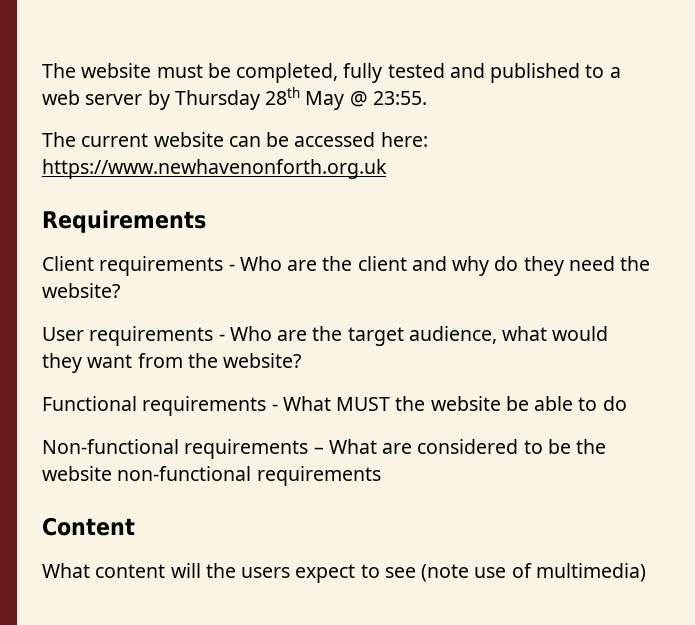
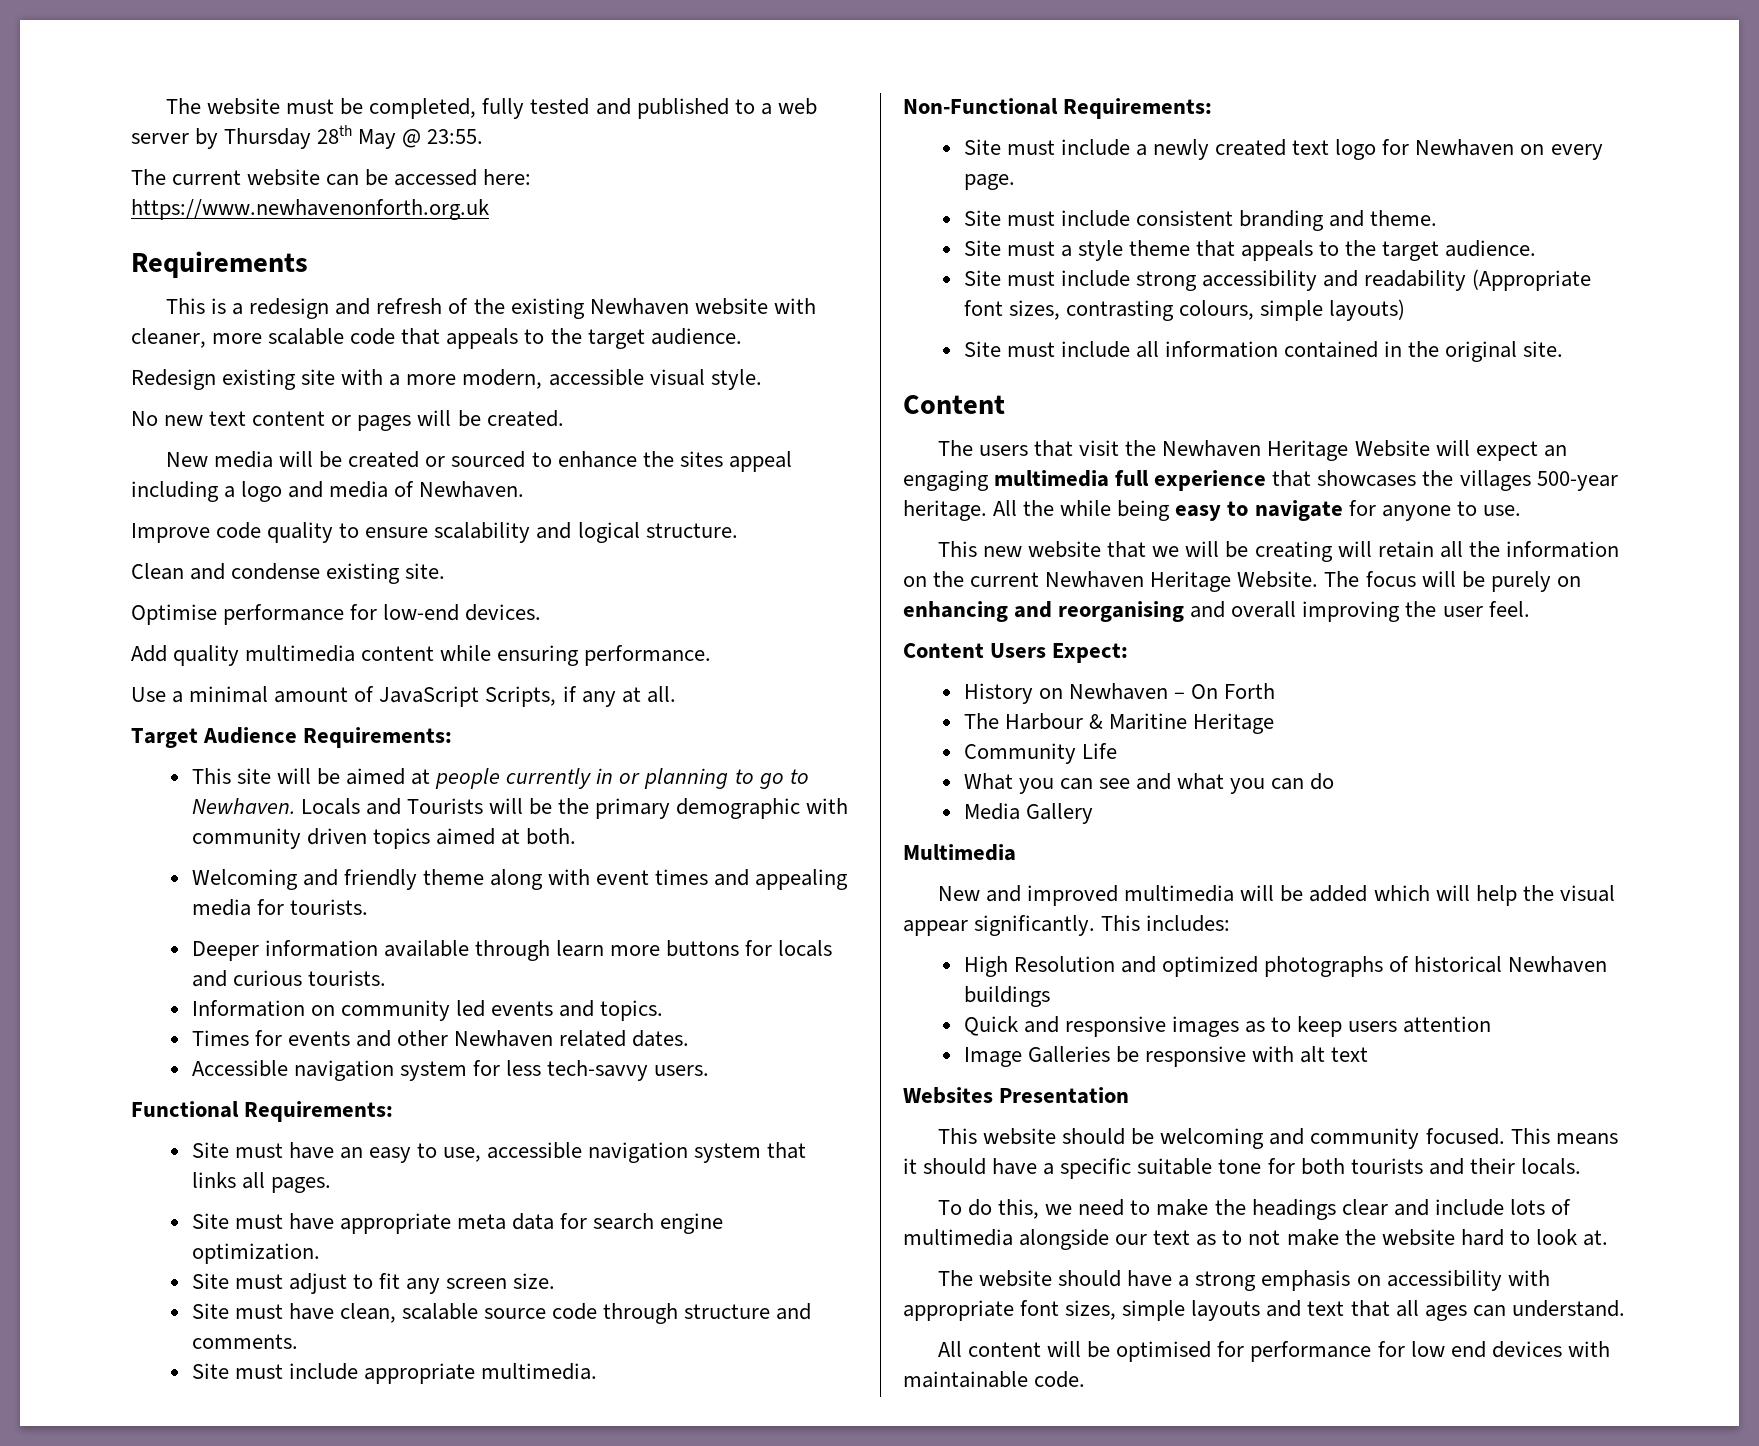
- Client requirements - Who are the client and why do they need the website?
- User requirements - Who are the target audience, what would they want from the website?
- Functional requirements - What MUST the website be able to do
- Non-functional requirements – What are considered to be the website non-functional requirements
+ This is a redesign and refresh of the existing Newhaven website with cleaner, more scalable code that appeals to the target audience.
+ Redesign existing site with a more modern, accessible visual style.
+ No new text content or pages will be created.
+ New media will be created or sourced to enhance the sites appeal including a logo and media of Newhaven.
+ Improve code quality to ensure scalability and logical structure.
+ Clean and condense existing site.
+ Optimise performance for low-end devices.
+ Add quality multimedia content while ensuring performance.
+ Use a minimal amount of JavaScript Scripts, if any at all.
+ Target Audience Requirements:
+ This site will be aimed at people currently in or planning to go to Newhaven. Locals and Tourists will be the primary demographic with community driven topics aimed at both.
+ Welcoming and friendly theme along with event times and appealing media for tourists.
+ Deeper information available through learn more buttons for locals and curious tourists.
+ Information on community led events and topics.
+ Times for events and other Newhaven related dates.
+ Accessible navigation system for less tech-savvy users.
+ Functional Requirements:
+ Site must have an easy to use, accessible navigation system that links all pages.
+ Site must have appropriate meta data for search engine optimization.
+ Site must adjust to fit any screen size.
+ Site must have clean, scalable source code through structure and comments.
+ Site must include appropriate multimedia.
+ Non-Functional Requirements:
+ Site must include a newly created text logo for Newhaven on every page.
+ Site must include consistent branding and theme.
+ Site must a style theme that appeals to the target audience.
+ Site must include strong accessibility and readability (Appropriate font sizes, contrasting colours, simple layouts)
+ Site must include all information contained in the original site.
  Content
- What content will the users expect to see (note use of multimedia)
+ The users that visit the Newhaven Heritage Website will expect an engaging multimedia full experience that showcases the villages 500-year heritage. All the while being easy to navigate for anyone to use.
+ This new website that we will be creating will retain all the information on the current Newhaven Heritage Website. The focus will be purely on enhancing and reorganising and overall improving the user feel.
+ Content Users Expect:
+ History on Newhaven – On Forth
+ The Harbour & Maritine Heritage
+ Community Life
+ What you can see and what you can do
+ Media Gallery
+ Multimedia
+ New and improved multimedia will be added which will help the visual appear significantly. This includes:
+ High Resolution and optimized photographs of historical Newhaven buildings
+ Quick and responsive images as to keep users attention
+ Image Galleries be responsive with alt text
+ Websites Presentation
+ This website should be welcoming and community focused. This means it should have a specific suitable tone for both tourists and their locals.
+ To do this, we need to make the headings clear and include lots of multimedia alongside our text as to not make the website hard to look at.
+ The website should have a strong emphasis on accessibility with appropriate font sizes, simple layouts and text that all ages can understand.
+ All content will be optimised for performance for low end devices with maintainable code.

